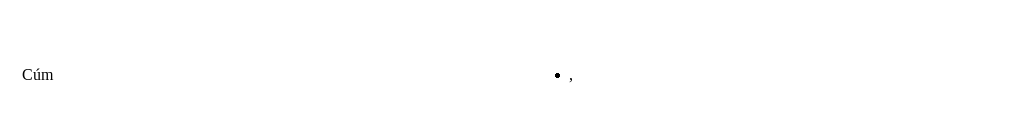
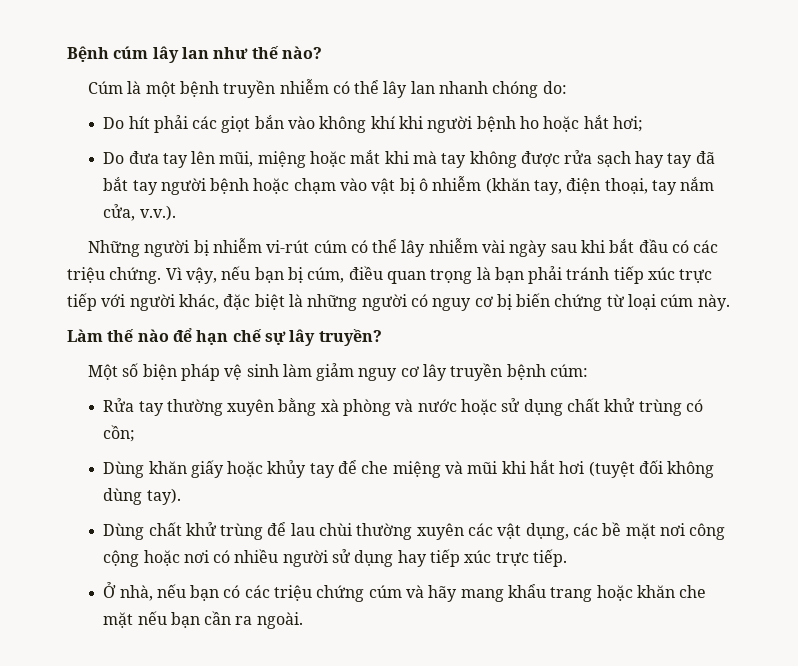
- Cúm
- ,
+ Bệnh cúm lây lan như thế nào?
+ Cúm là một bệnh truyền nhiễm có thể lây lan nhanh chóng do:
+ Do hít phải các giọt bắn vào không khí khi người bệnh ho hoặc hắt hơi;
+ Do đưa tay lên mũi, miệng hoặc mắt khi mà tay không được rửa sạch hay tay đã bắt tay người bệnh hoặc chạm vào vật bị ô nhiễm (khăn tay, điện thoại, tay nắm cửa, v.v.).
+ Những người bị nhiễm vi-rút cúm có thể lây nhiễm vài ngày sau khi bắt đầu có các triệu chứng. Vì vậy, nếu bạn bị cúm, điều quan trọng là bạn phải tránh tiếp xúc trực tiếp với người khác, đặc biệt là những người có nguy cơ bị biến chứng từ loại cúm này.
+ Làm thế nào để hạn chế sự lây truyền?
+ Một số biện pháp vệ sinh làm giảm nguy cơ lây truyền bệnh cúm:
+ Rửa tay thường xuyên bằng xà phòng và nước hoặc sử dụng chất khử trùng có cồn;
+ Dùng khăn giấy hoặc khủy tay để che miệng và mũi khi hắt hơi (tuyệt đối không dùng tay).
+ Dùng chất khử trùng để lau chùi thường xuyên các vật dụng, các bề mặt nơi công cộng hoặc nơi có nhiều người sử dụng hay tiếp xúc trực tiếp.
+ Ở nhà, nếu bạn có các triệu chứng cúm và hãy mang khẩu trang hoặc khăn che mặt nếu bạn cần ra ngoài.

